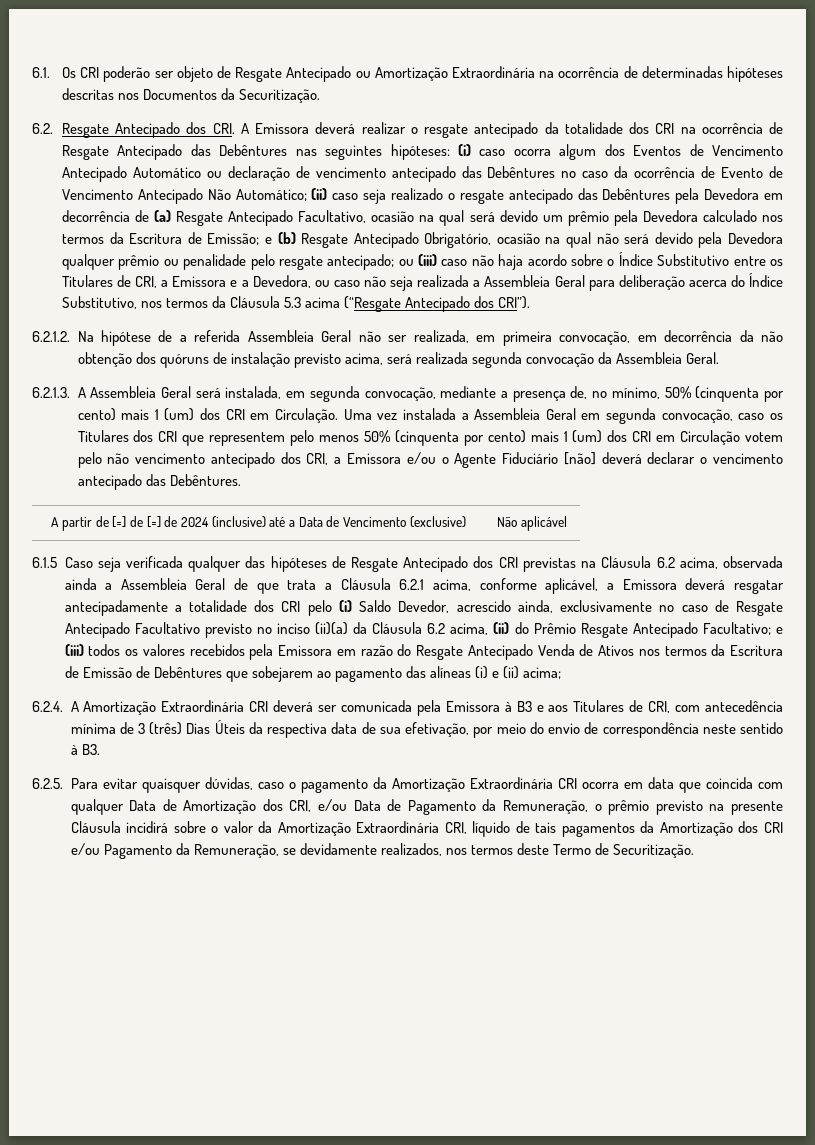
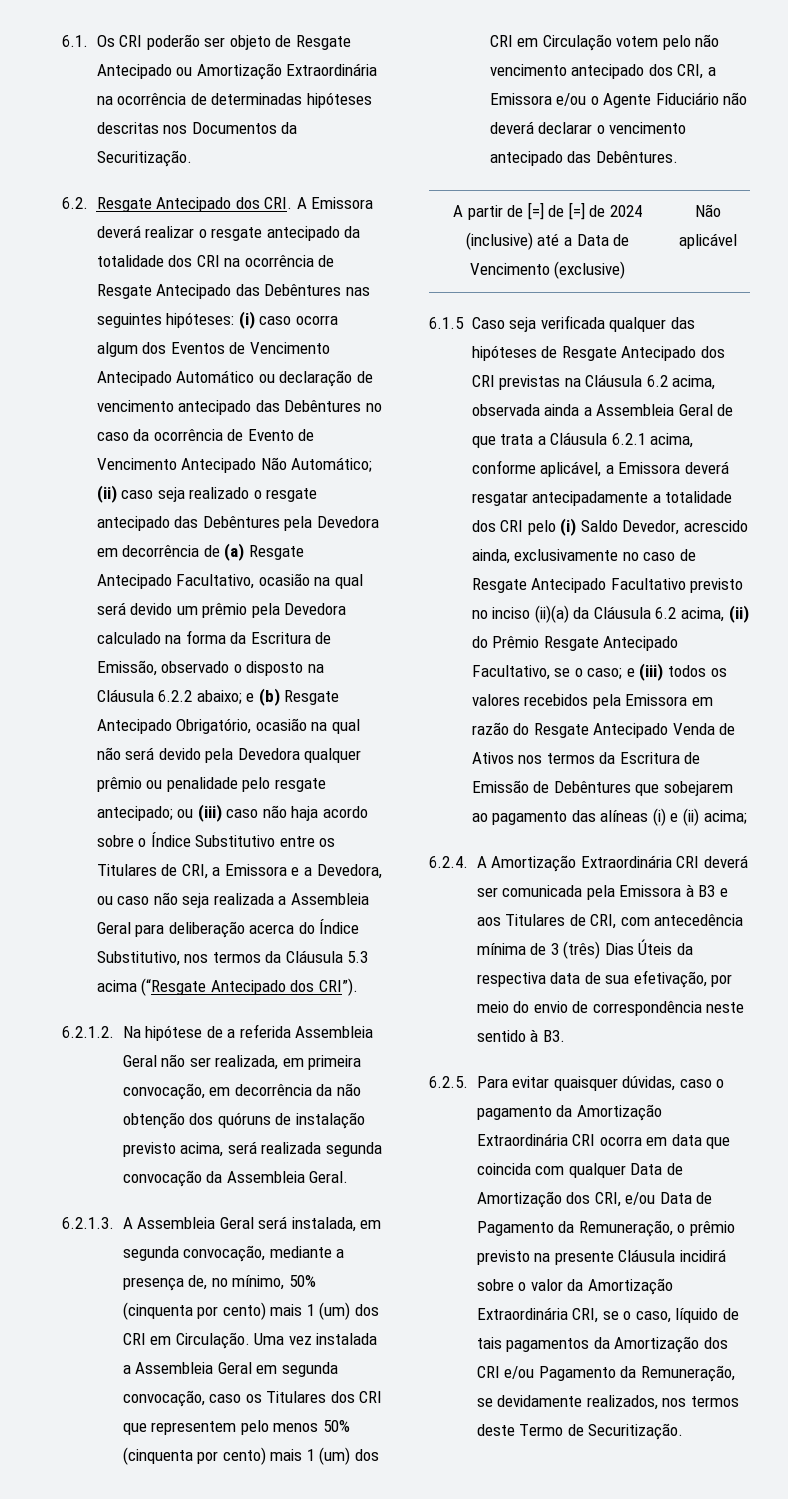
- (ii) caso seja realizado o resgate antecipado das Debêntures pela Devedora em decorrência de (a) Resgate Antecipado Facultativo, ocasião na qual será devido um prêmio pela Devedora calculado nos termos da Escritura de Emissão;
+ (ii) caso seja realizado o resgate antecipado das Debêntures pela Devedora em decorrência de (a) Resgate Antecipado Facultativo, ocasião na qual será devido um prêmio pela Devedora calculado na forma da Escritura de Emissão, observado o disposto na Cláusula 6.2.2 abaixo;
- Uma vez instalada a Assembleia Geral em segunda convocação, caso os Titulares dos CRI que representem pelo menos 50% (cinquenta por cento) mais 1 (um) dos CRI em Circulação votem pelo não vencimento antecipado dos CRI, a Emissora e/ou o Agente Fiduciário [não] deverá declarar o vencimento antecipado das Debêntures.
+ Uma vez instalada a Assembleia Geral em segunda convocação, caso os Titulares dos CRI que representem pelo menos 50% (cinquenta por cento) mais 1 (um) dos CRI em Circulação votem pelo não vencimento antecipado dos CRI, a Emissora e/ou o Agente Fiduciário não deverá declarar o vencimento antecipado das Debêntures.
- 6.1.5 Caso seja verificada qualquer das hipóteses de Resgate Antecipado dos CRI previstas na Cláusula 6.2 acima, observada ainda a Assembleia Geral de que trata a Cláusula 6.2.1 acima, conforme aplicável, a Emissora deverá resgatar antecipadamente a totalidade dos CRI pelo (i) Saldo Devedor, acrescido ainda, exclusivamente no caso de Resgate Antecipado Facultativo previsto no inciso (ii)(a) da Cláusula 6.2 acima, (ii) do Prêmio Resgate Antecipado Facultativo;
+ 6.1.5 Caso seja verificada qualquer das hipóteses de Resgate Antecipado dos CRI previstas na Cláusula 6.2 acima, observada ainda a Assembleia Geral de que trata a Cláusula 6.2.1 acima, conforme aplicável, a Emissora deverá resgatar antecipadamente a totalidade dos CRI pelo (i) Saldo Devedor, acrescido ainda, exclusivamente no caso de Resgate Antecipado Facultativo previsto no inciso (ii)(a) da Cláusula 6.2 acima, (ii) do Prêmio Resgate Antecipado Facultativo, se o caso;
- 6.2.5. Para evitar quaisquer dúvidas, caso o pagamento da Amortização Extraordinária CRI ocorra em data que coincida com qualquer Data de Amortização dos CRI, e/ou Data de Pagamento da Remuneração, o prêmio previsto na presente Cláusula incidirá sobre o valor da Amortização Extraordinária CRI, líquido de tais pagamentos da Amortização dos CRI e/ou Pagamento da Remuneração, se devidamente realizados, nos termos deste Termo de Securitização.
+ 6.2.5. Para evitar quaisquer dúvidas, caso o pagamento da Amortização Extraordinária CRI ocorra em data que coincida com qualquer Data de Amortização dos CRI, e/ou Data de Pagamento da Remuneração, o prêmio previsto na presente Cláusula incidirá sobre o valor da Amortização Extraordinária CRI, se o caso, líquido de tais pagamentos da Amortização dos CRI e/ou Pagamento da Remuneração, se devidamente realizados, nos termos deste Termo de Securitização.

